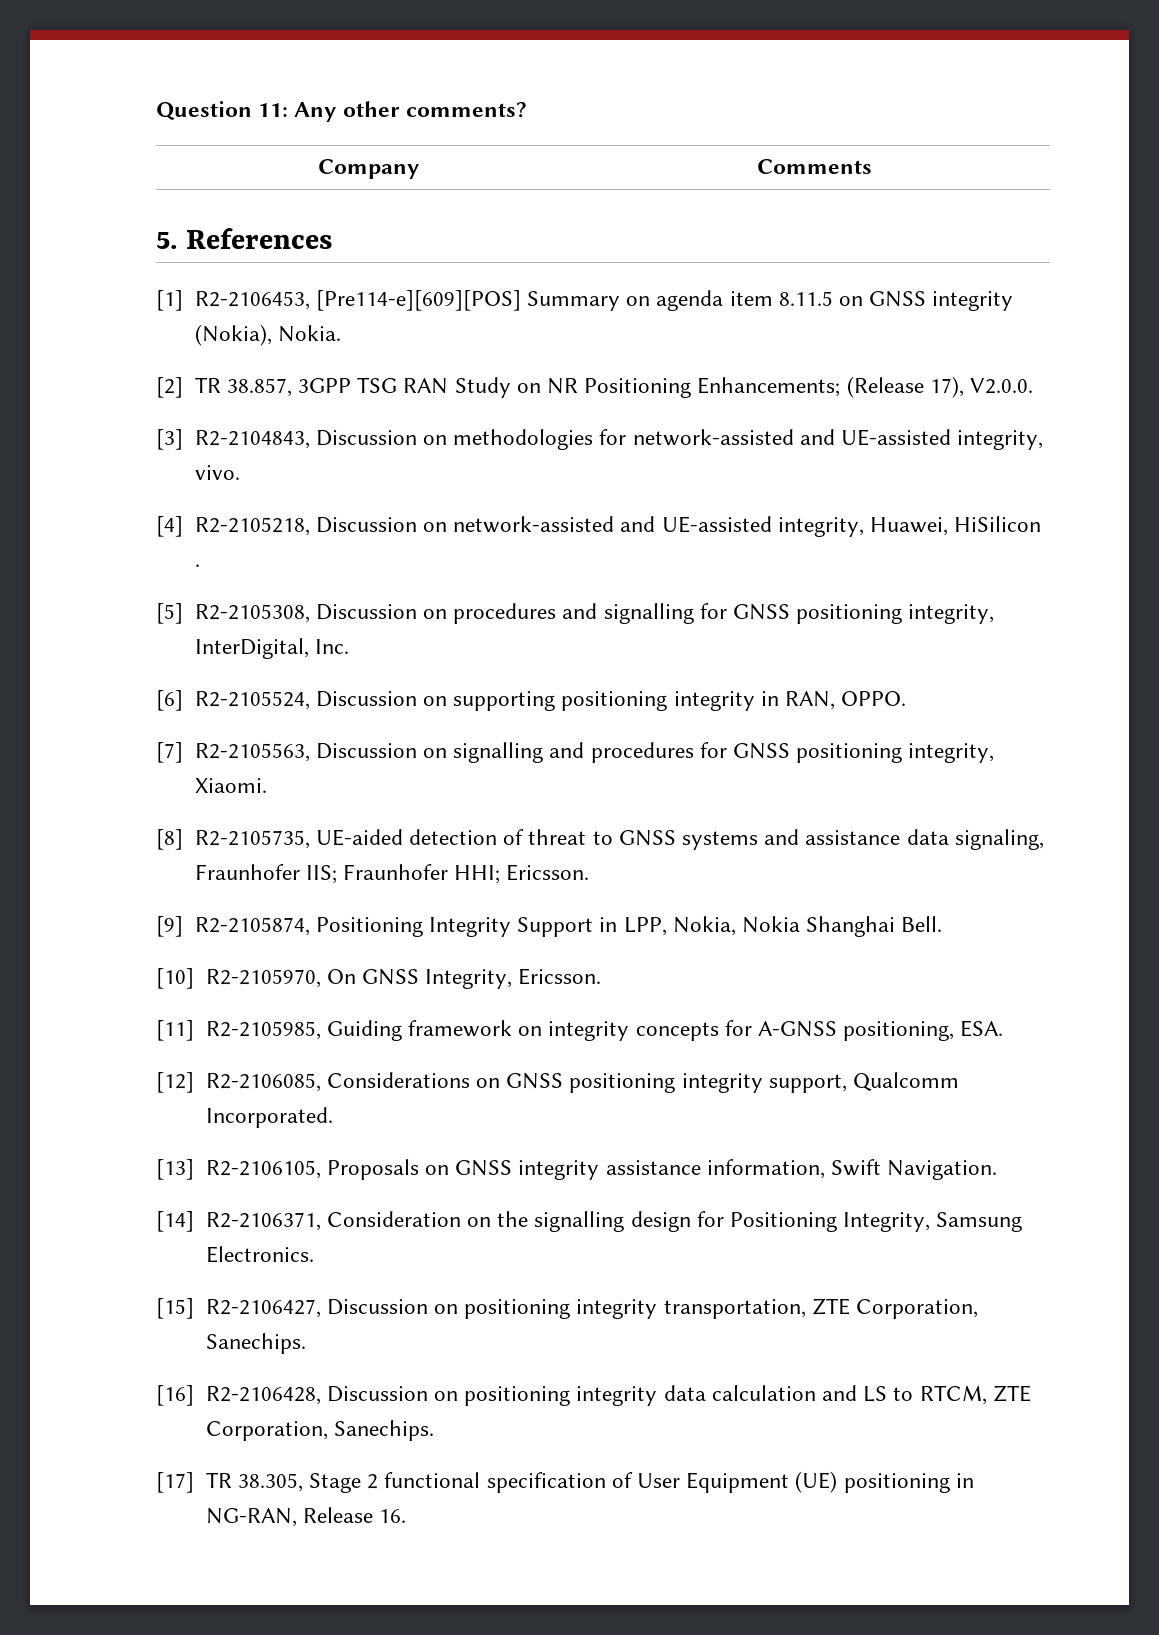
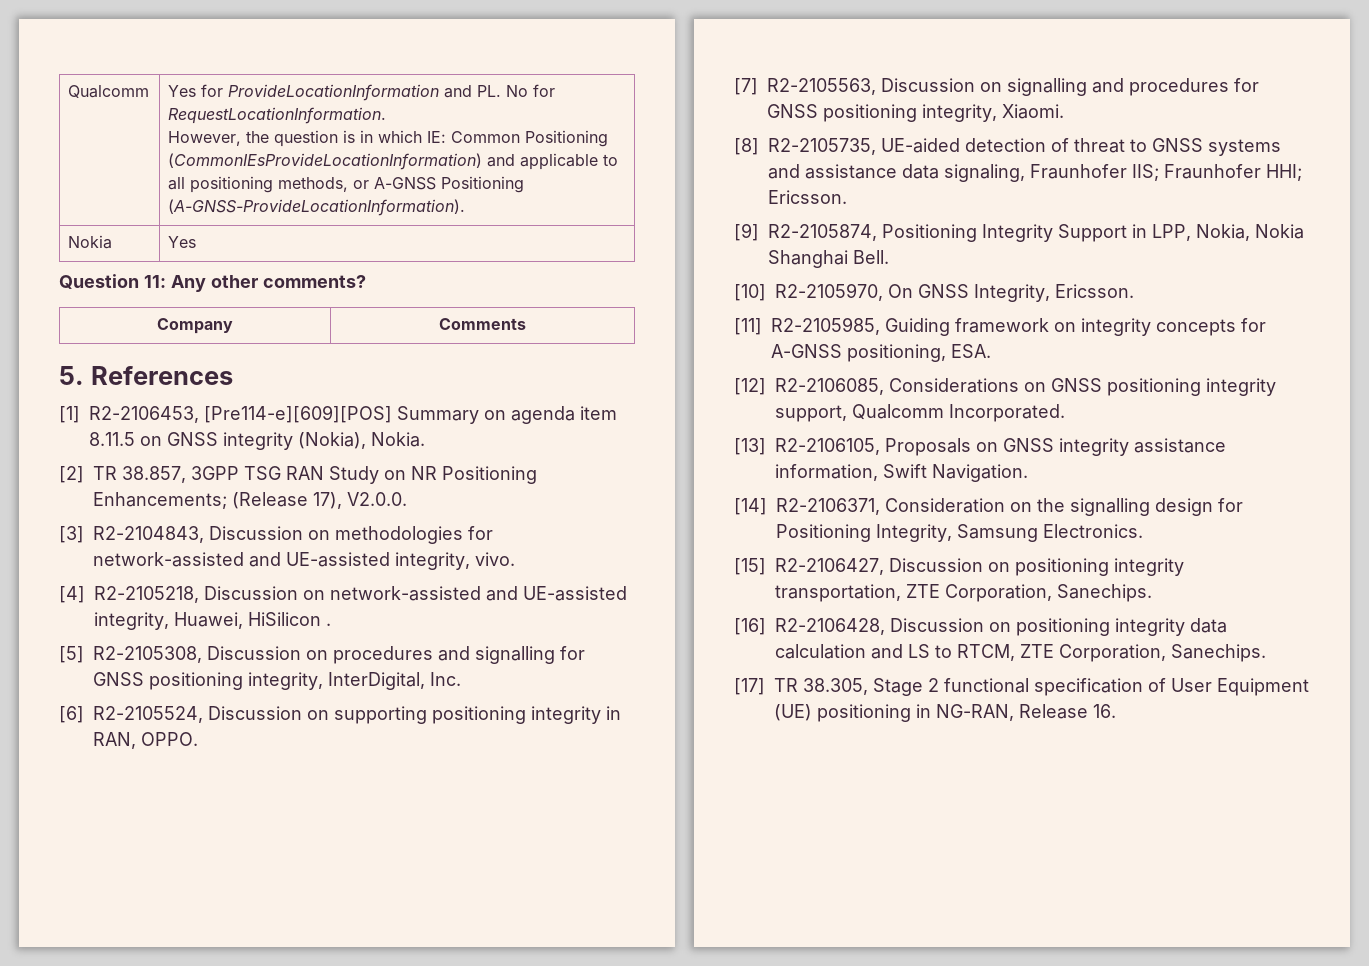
+ Qualcomm | Yes for ProvideLocationInformation and PL. No for RequestLocationInformation.
+ However, the question is in which IE: Common Positioning (CommonIEsProvideLocationInformation) and applicable to all positioning methods, or A-GNSS Positioning (A-GNSS-ProvideLocationInformation).
+ Nokia | Yes

